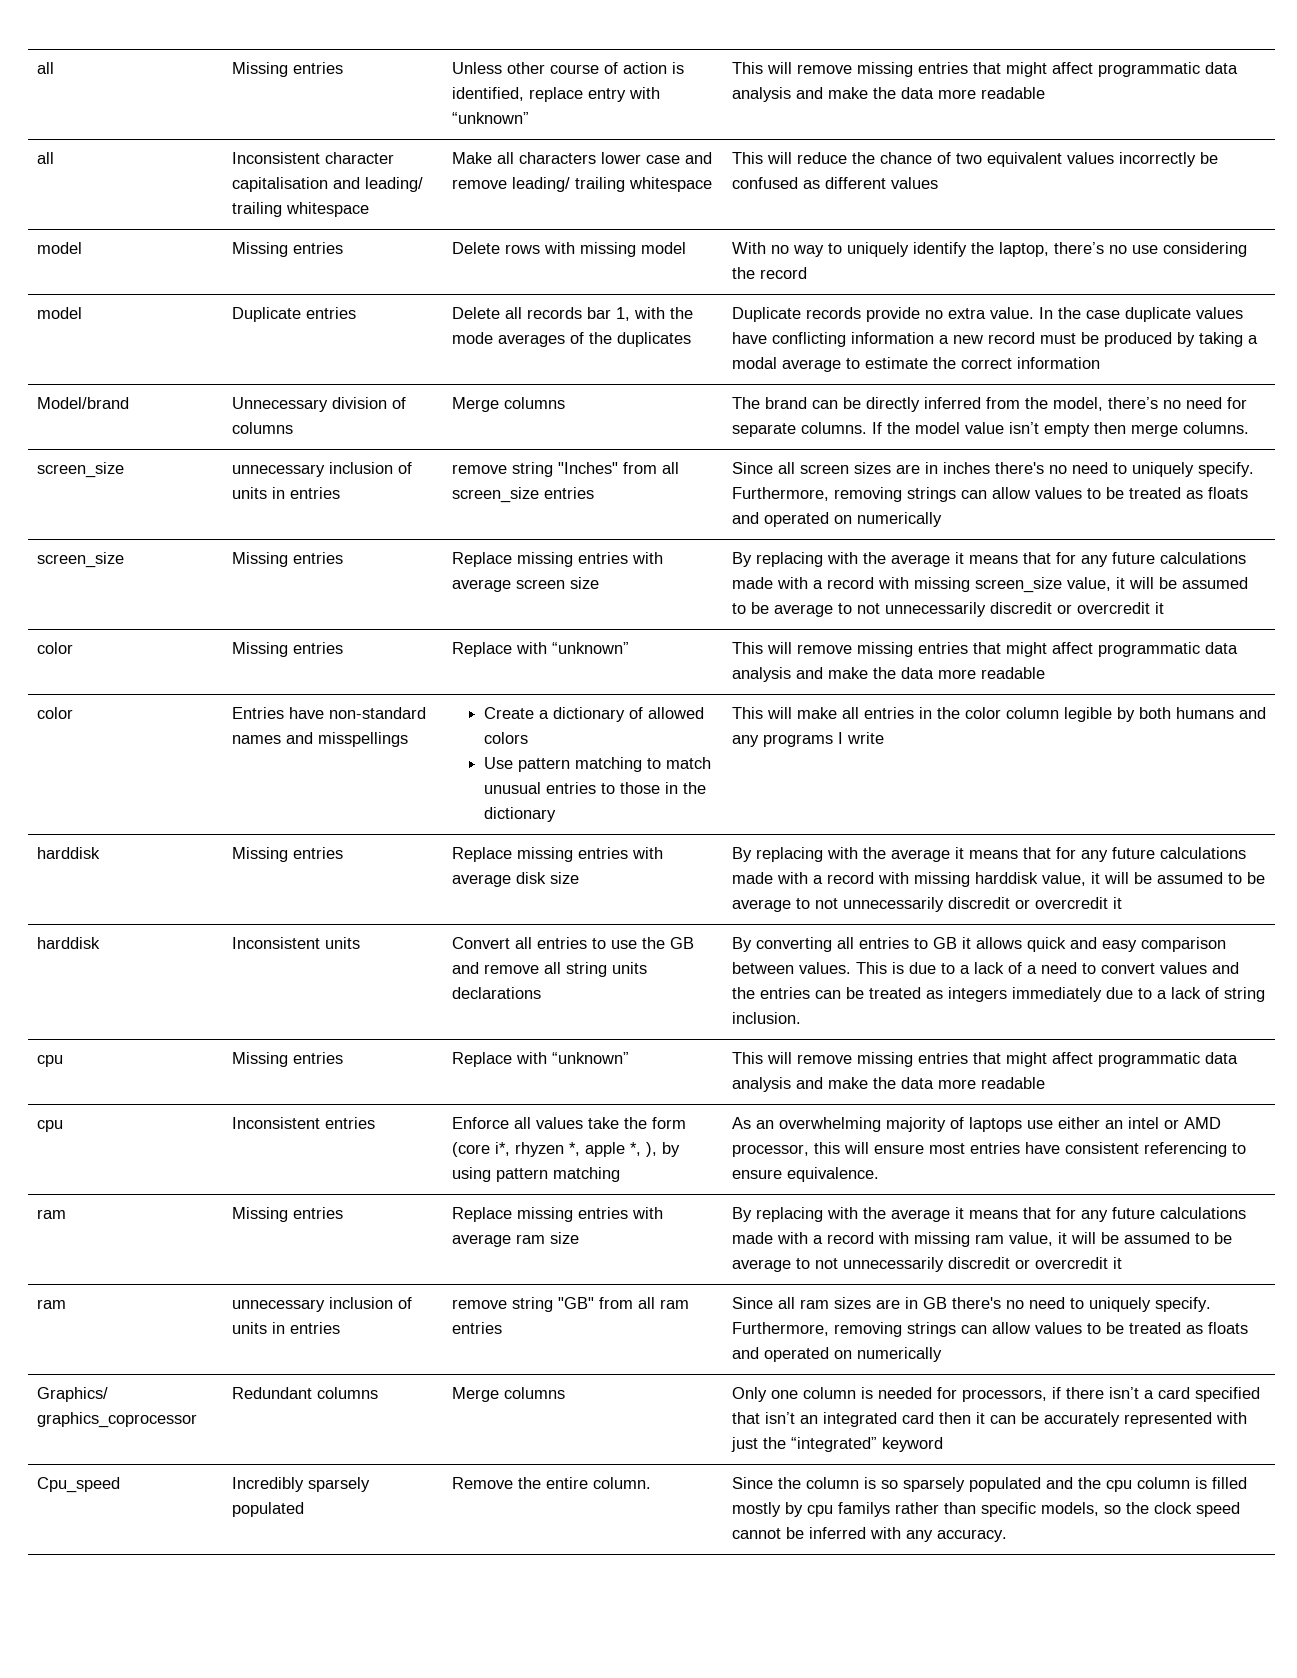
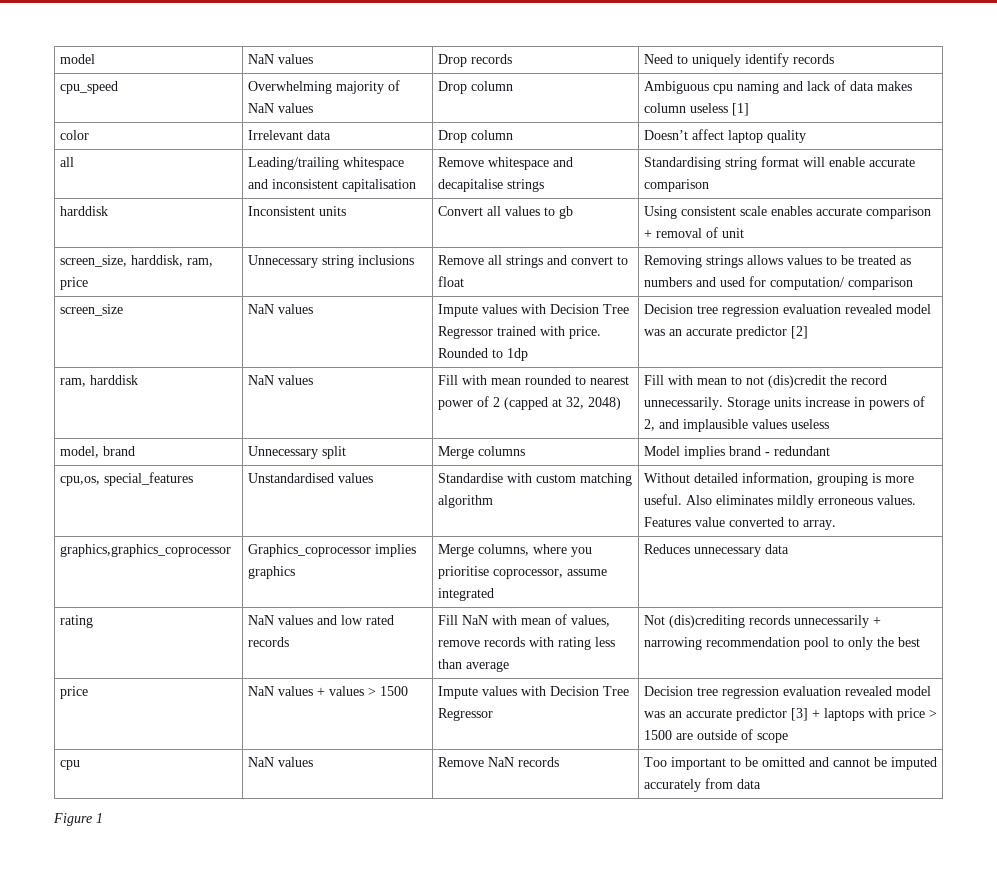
- all | Missing entries | Unless other course of action is identified, replace entry with “unknown” | This will remove missing entries that might affect programmatic data analysis and make the data more readable
- all | Inconsistent character capitalisation and leading/ trailing whitespace | Make all characters lower case and remove leading/ trailing whitespace | This will reduce the chance of two equivalent values incorrectly be confused as different values
- model | Missing entries | Delete rows with missing model | With no way to uniquely identify the laptop, there’s no use considering the record
- model | Duplicate entries | Delete all records bar 1, with the mode averages of the duplicates | Duplicate records provide no extra value. In the case duplicate values have conflicting information a new record must be produced by taking a modal average to estimate the correct information
- Model/brand | Unnecessary division of columns | Merge columns | The brand can be directly inferred from the model, there’s no need for separate columns. If the model value isn’t empty then merge columns.
- screen_size | unnecessary inclusion of units in entries | remove string "Inches" from all screen_size entries | Since all screen sizes are in inches there's no need to uniquely specify. Furthermore, removing strings can allow values to be treated as floats and operated on numerically
- screen_size | Missing entries | Replace missing entries with average screen size | By replacing with the average it means that for any future calculations made with a record with missing screen_size value, it will be assumed to be average to not unnecessarily discredit or overcredit it
- color | Missing entries | Replace with “unknown” | This will remove missing entries that might affect programmatic data analysis and make the data more readable
- color | Entries have non-standard names and misspellings | Create a dictionary of allowed colors
- Use pattern matching to match unusual entries to those in the dictionary | This will make all entries in the color column legible by both humans and any programs I write
- harddisk | Missing entries | Replace missing entries with average disk size | By replacing with the average it means that for any future calculations made with a record with missing harddisk value, it will be assumed to be average to not unnecessarily discredit or overcredit it
+ model | NaN values | Drop records | Need to uniquely identify records
+ cpu_speed | Overwhelming majority of NaN values | Drop column | Ambiguous cpu naming and lack of data makes column useless [1]
+ color | Irrelevant data | Drop column | Doesn’t affect laptop quality
+ all | Leading/trailing whitespace and inconsistent capitalisation | Remove whitespace and decapitalise strings | Standardising string format will enable accurate comparison
- Convert all entries to use the GB and remove all string units declarations | By converting all entries to GB it allows quick and easy comparison between values. This is due to a lack of a need to convert values and the entries can be treated as integers immediately due to a lack of string inclusion.
- cpu | Missing entries | Replace with “unknown” | This will remove missing entries that might affect programmatic data analysis and make the data more readable
- cpu | Inconsistent entries | Enforce all values take the form (core i*, rhyzen *, apple *, ), by using pattern matching | As an overwhelming majority of laptops use either an intel or AMD processor, this will ensure most entries have consistent referencing to ensure equivalence.
- ram | Missing entries | Replace missing entries with average ram size | By replacing with the average it means that for any future calculations made with a record with missing ram value, it will be assumed to be average to not unnecessarily discredit or overcredit it
- ram | unnecessary inclusion of units in entries | remove string "GB" from all ram entries | Since all ram sizes are in GB there's no need to uniquely specify. Furthermore, removing strings can allow values to be treated as floats and operated on numerically
- Graphics/ graphics_coprocessor | Redundant columns | Merge columns | Only one column is needed for processors, if there isn’t a card specified that isn’t an integrated card then it can be accurately represented with just the “integrated” keyword
- Cpu_speed | Incredibly sparsely populated | Remove the entire column. | Since the column is so sparsely populated and the cpu column is filled mostly by cpu familys rather than specific models, so the clock speed cannot be inferred with any accuracy.
+ Convert all values to gb | Using consistent scale enables accurate comparison + removal of unit
+ screen_size, harddisk, ram, price | Unnecessary string inclusions | Remove all strings and convert to float | Removing strings allows values to be treated as numbers and used for computation/ comparison
+ screen_size | NaN values | Impute values with Decision Tree Regressor trained with price. Rounded to 1dp | Decision tree regression evaluation revealed model was an accurate predictor [2]
+ ram, harddisk | NaN values | Fill with mean rounded to nearest power of 2 (capped at 32, 2048) | Fill with mean to not (dis)credit the record unnecessarily. Storage units increase in powers of 2, and implausible values useless
+ model, brand | Unnecessary split | Merge columns | Model implies brand - redundant
+ cpu,os, special_features | Unstandardised values | Standardise with custom matching algorithm | Without detailed information, grouping is more useful. Also eliminates mildly erroneous values. Features value converted to array.
+ graphics,graphics_coprocessor | Graphics_coprocessor implies graphics | Merge columns, where you prioritise coprocessor, assume integrated | Reduces unnecessary data
+ rating | NaN values and low rated records | Fill NaN with mean of values, remove records with rating less than average | Not (dis)crediting records unnecessarily + narrowing recommendation pool to only the best
+ price | NaN values + values > 1500 | Impute values with Decision Tree Regressor | Decision tree regression evaluation revealed model was an accurate predictor [3] + laptops with price > 1500 are outside of scope
+ cpu | NaN values | Remove NaN records | Too important to be omitted and cannot be imputed accurately from data
+ Figure 1

